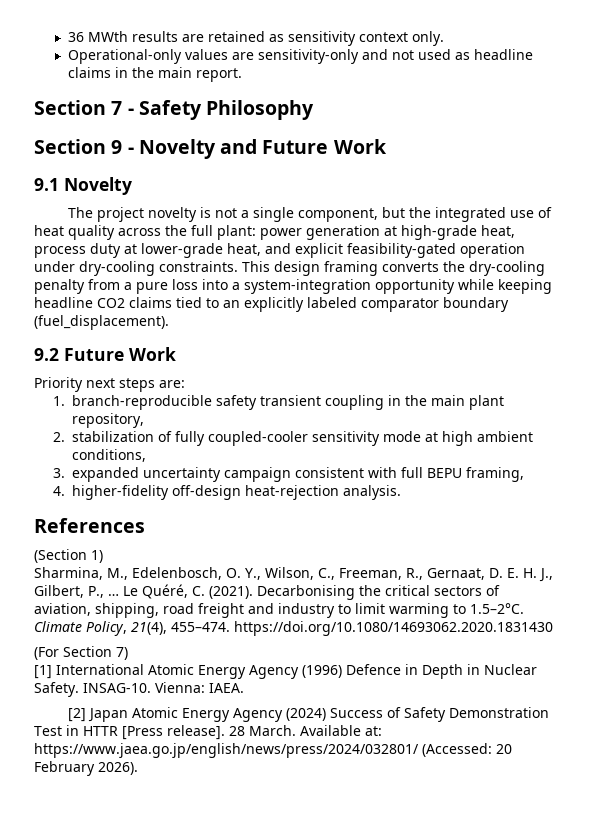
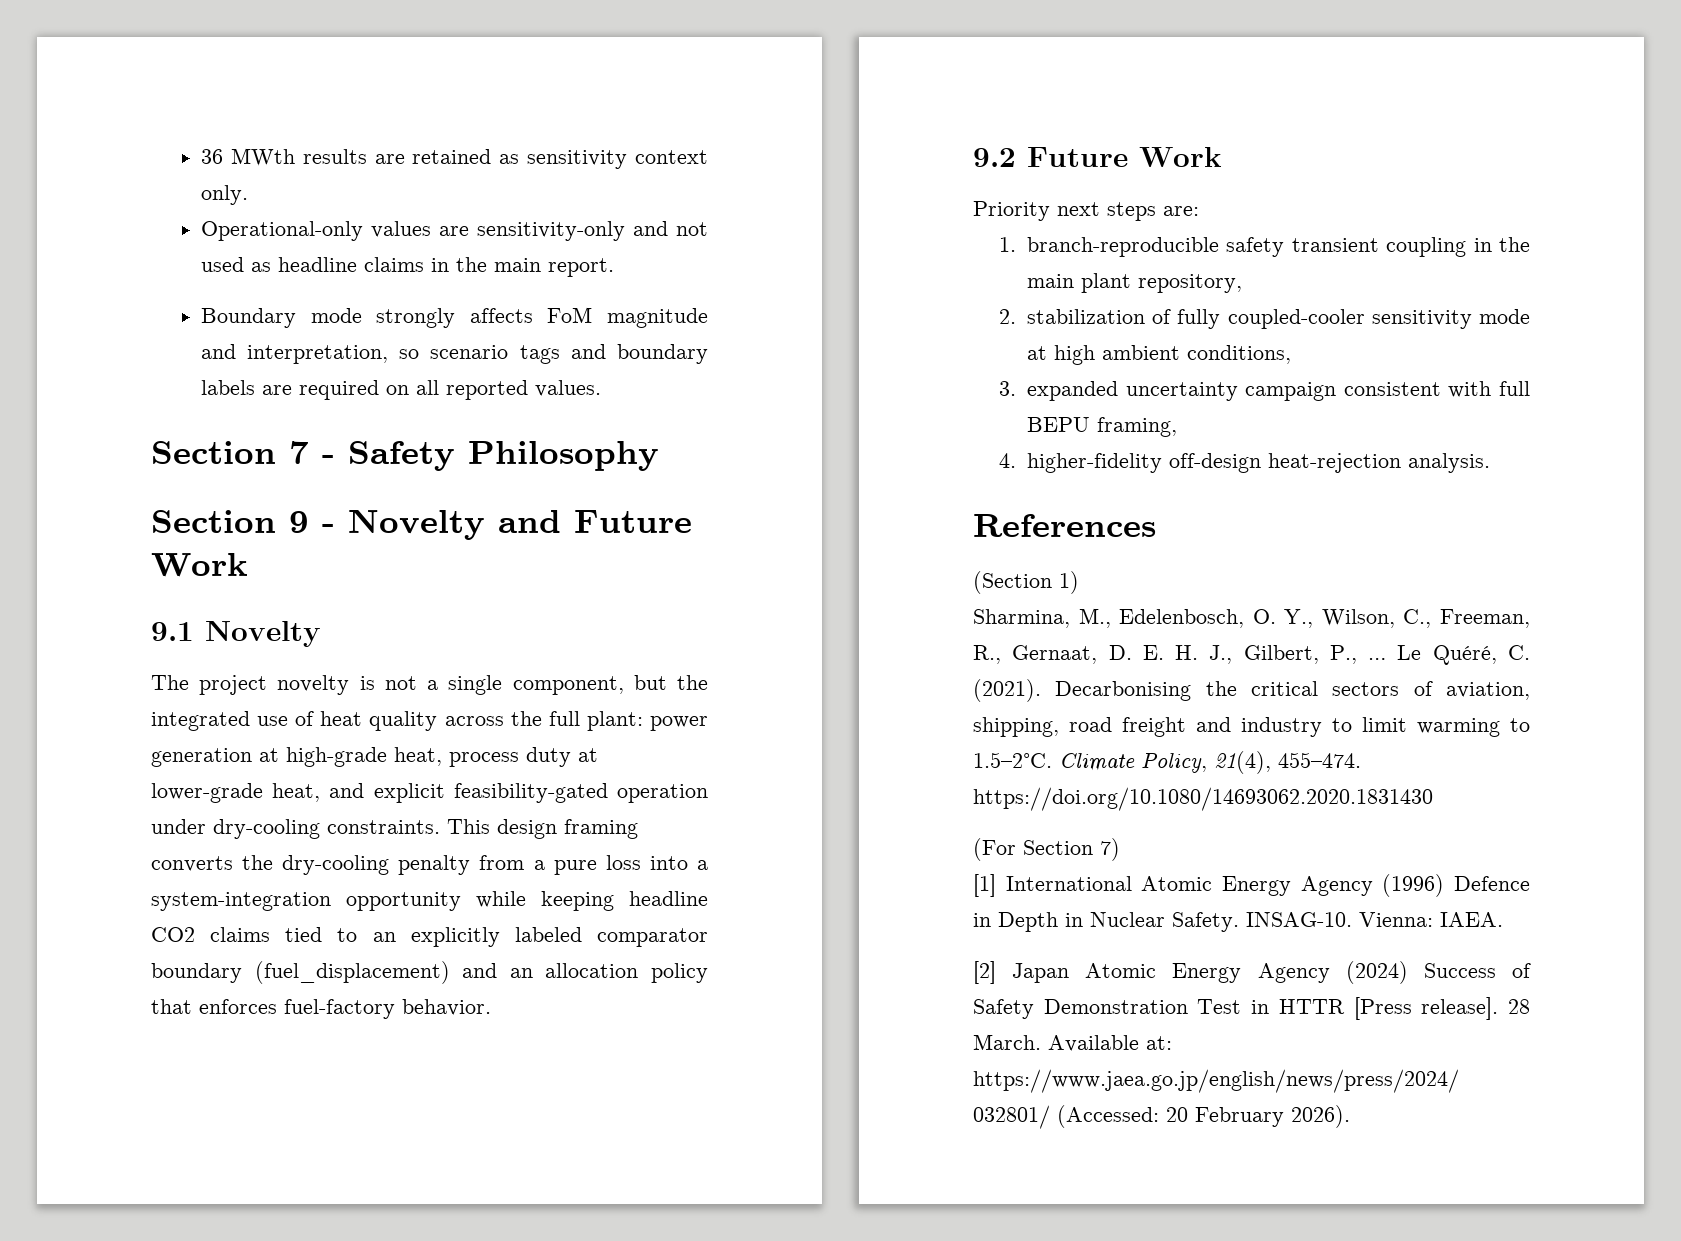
+ Boundary mode strongly affects FoM magnitude and interpretation, so scenario tags and boundary labels are required on all reported values.
- This design framing converts the dry-cooling penalty from a pure loss into a system-integration opportunity while keeping headline CO2 claims tied to an explicitly labeled comparator boundary (fuel_displacement).
+ This design framing converts the dry-cooling penalty from a pure loss into a system-integration opportunity while keeping headline CO2 claims tied to an explicitly labeled comparator boundary (fuel_displacement) and an allocation policy that enforces fuel-factory behavior.

